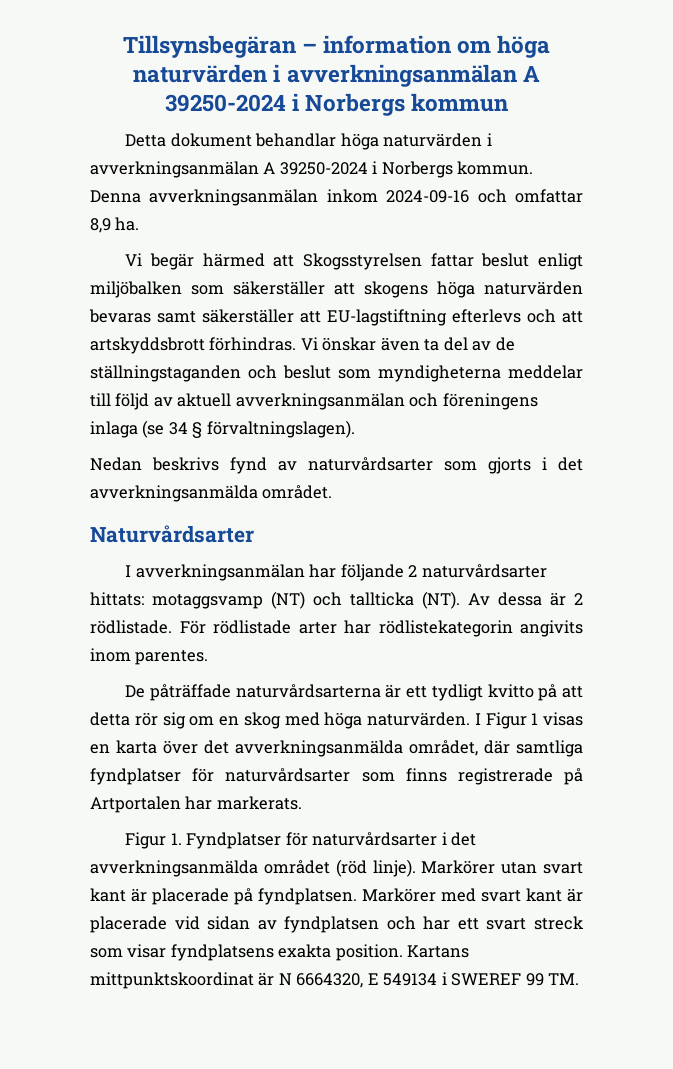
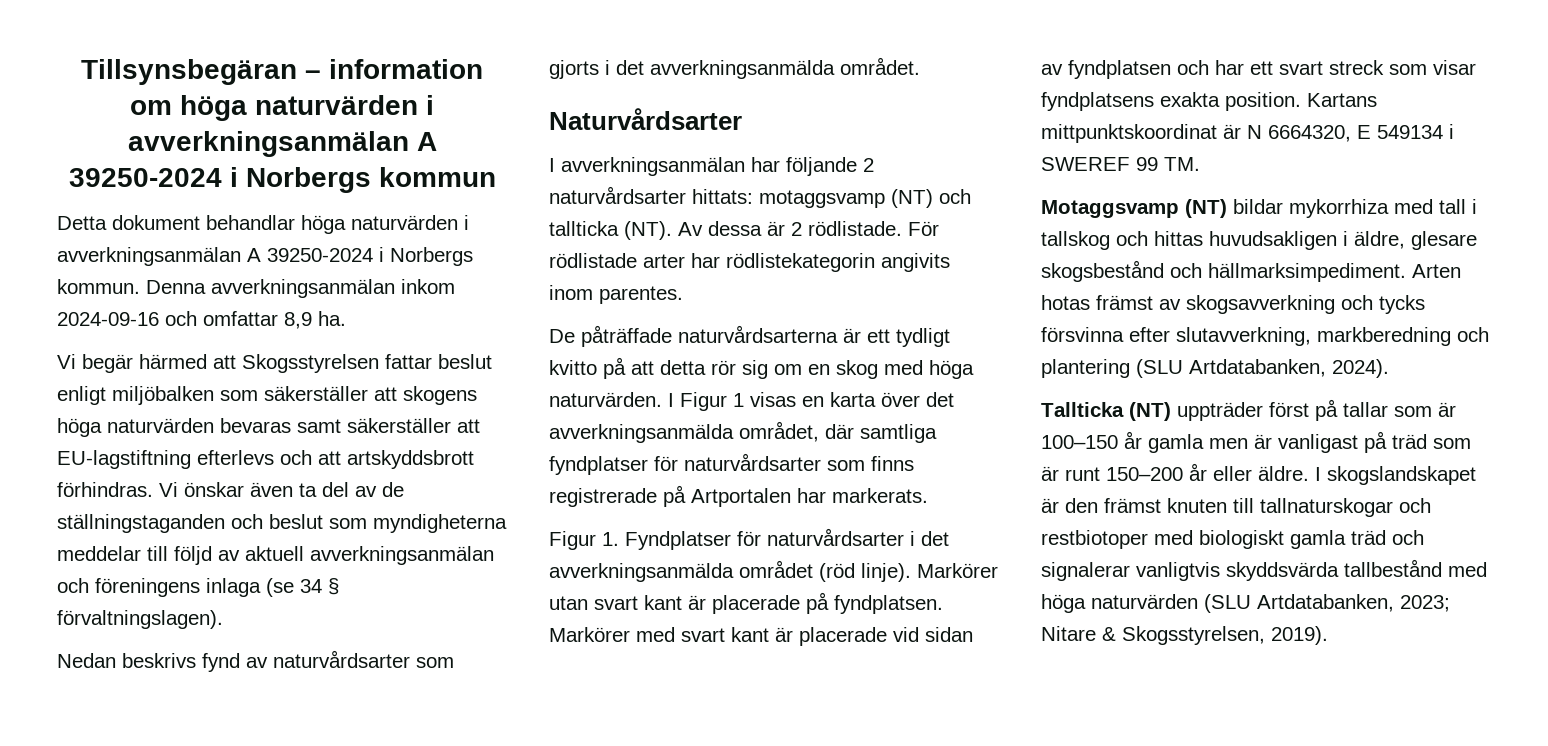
+ Motaggsvamp (NT) bildar mykorrhiza med tall i tallskog och hittas huvudsakligen i äldre, glesare skogsbestånd och hällmarksimpediment. Arten hotas främst av skogsavverkning och tycks försvinna efter slutavverkning, markberedning och plantering (SLU Artdatabanken, 2024).
+ Tallticka (NT) uppträder först på tallar som är 100–150 år gamla men är vanligast på träd som är runt 150–200 år eller äldre. I skogslandskapet är den främst knuten till tallnaturskogar och restbiotoper med biologiskt gamla träd och signalerar vanligtvis skyddsvärda tallbestånd med höga naturvärden (SLU Artdatabanken, 2023; Nitare & Skogsstyrelsen, 2019).

